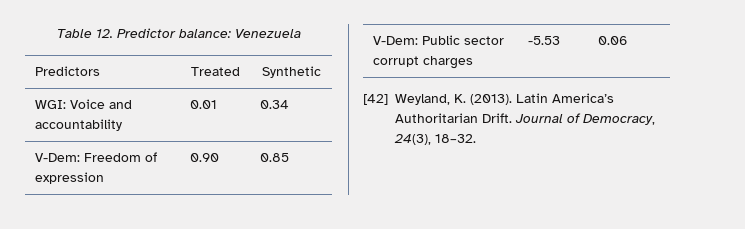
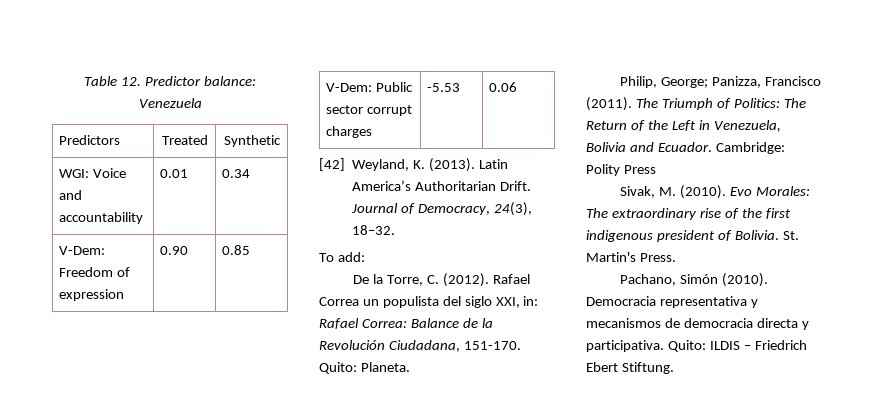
+ To add:
+ De la Torre, C. (2012). Rafael Correa un populista del siglo XXI, in: Rafael Correa: Balance de la Revolución Ciudadana, 151-170. Quito: Planeta.
+ Philip, George; Panizza, Francisco (2011). The Triumph of Politics: The Return of the Left in Venezuela, Bolivia and Ecuador. Cambridge: Polity Press
+ Sivak, M. (2010). Evo Morales: The extraordinary rise of the first indigenous president of Bolivia. St. Martin's Press.
+ Pachano, Simón (2010). Democracia representativa y mecanismos de democracia directa y participativa. Quito: ILDIS – Friedrich Ebert Stiftung.

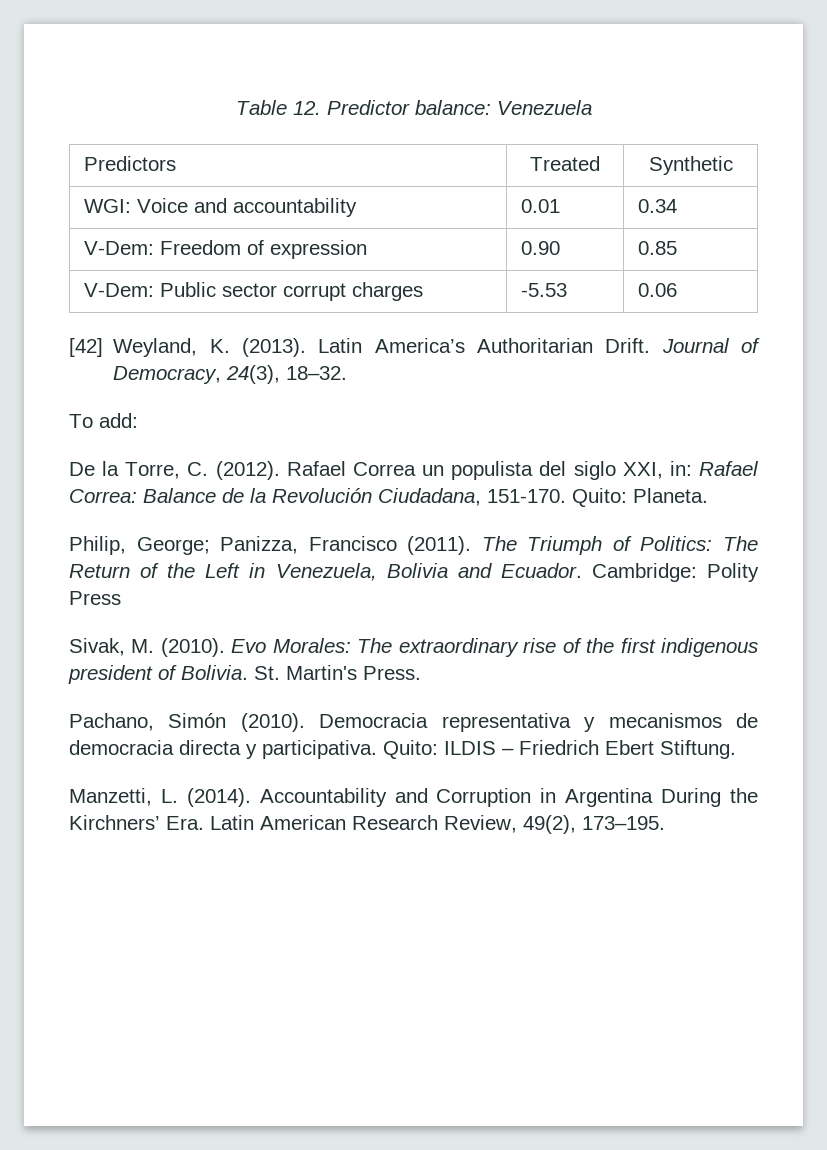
+ Manzetti, L. (2014). Accountability and Corruption in Argentina During the Kirchners’ Era. Latin American Research Review, 49(2), 173–195.

